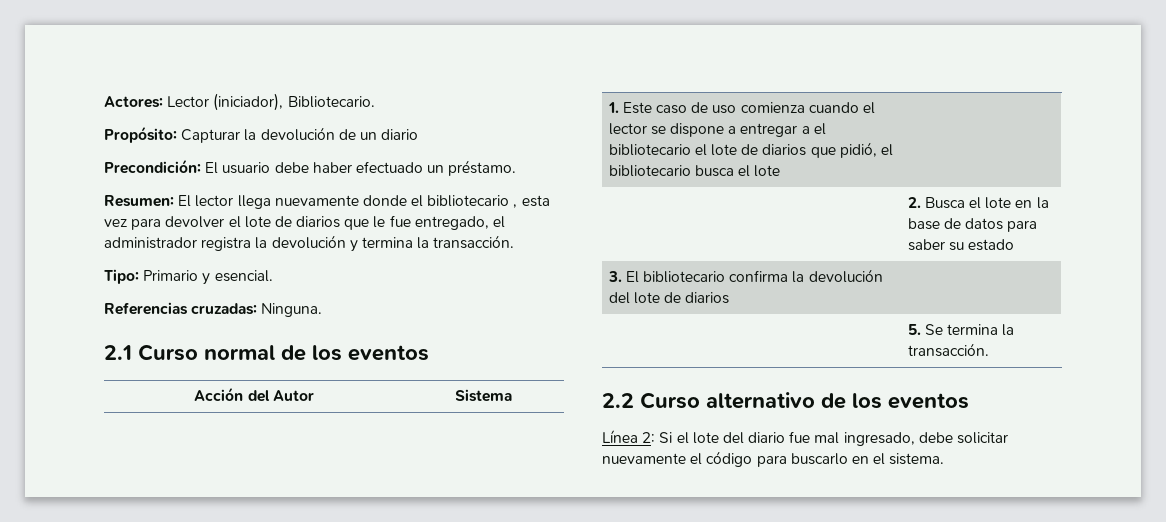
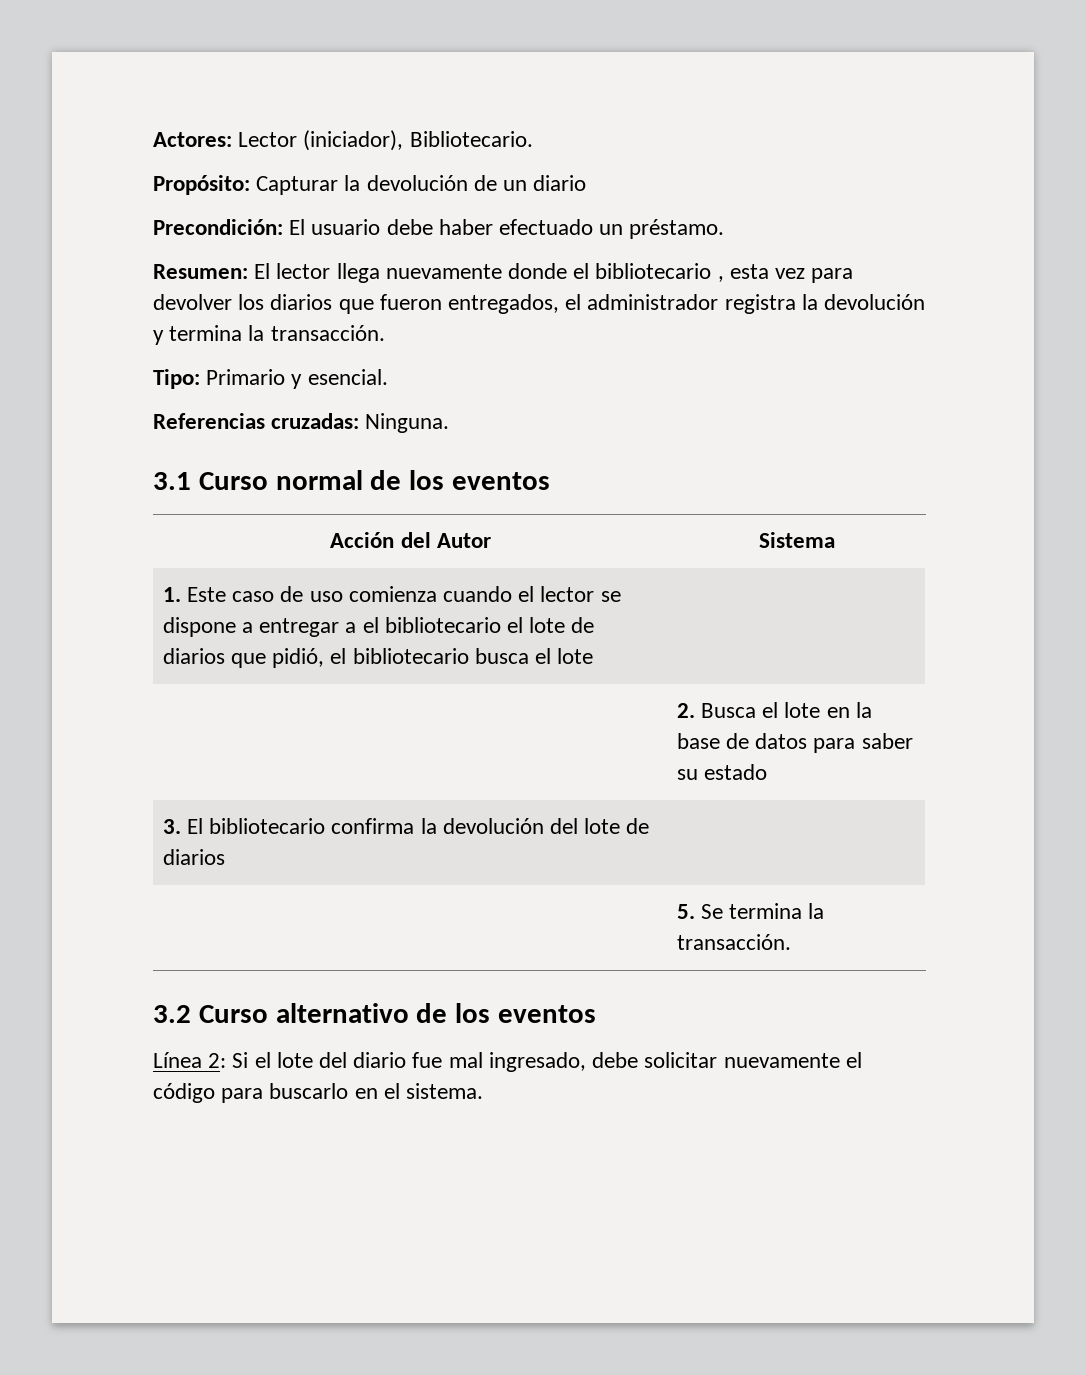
- Resumen: El lector llega nuevamente donde el bibliotecario , esta vez para devolver el lote de diarios que le fue entregado, el administrador registra la devolución y termina la transacción.
+ Resumen: El lector llega nuevamente donde el bibliotecario , esta vez para devolver los diarios que fueron entregados, el administrador registra la devolución y termina la transacción.
- 2.1 Curso normal de los eventos
+ 3.1 Curso normal de los eventos
- 2.2 Curso alternativo de los eventos
+ 3.2 Curso alternativo de los eventos

